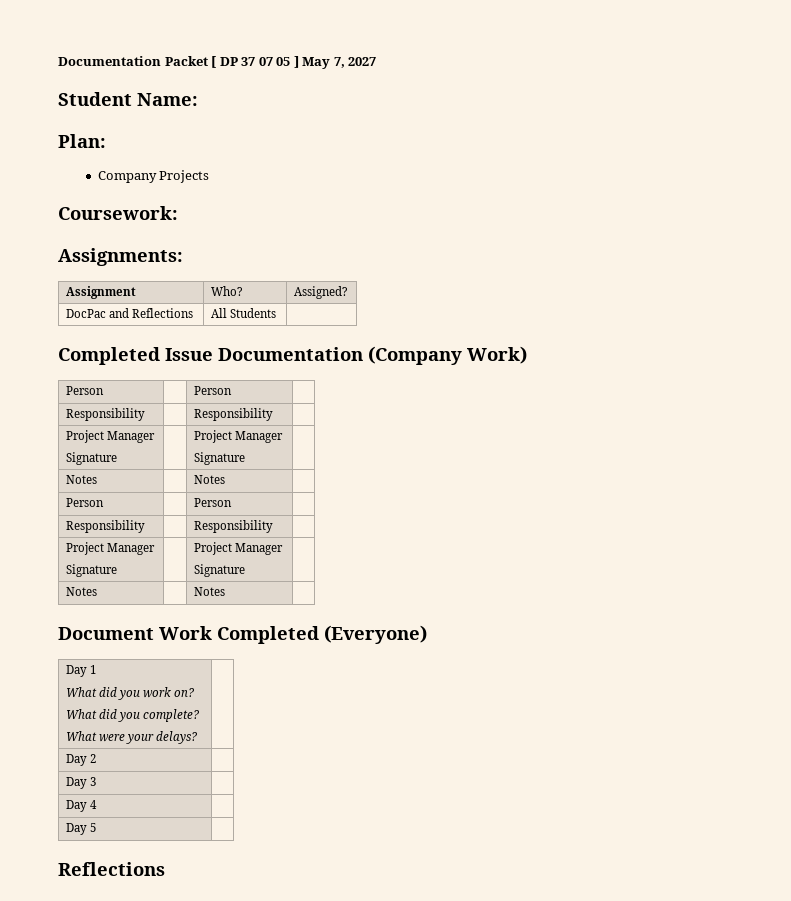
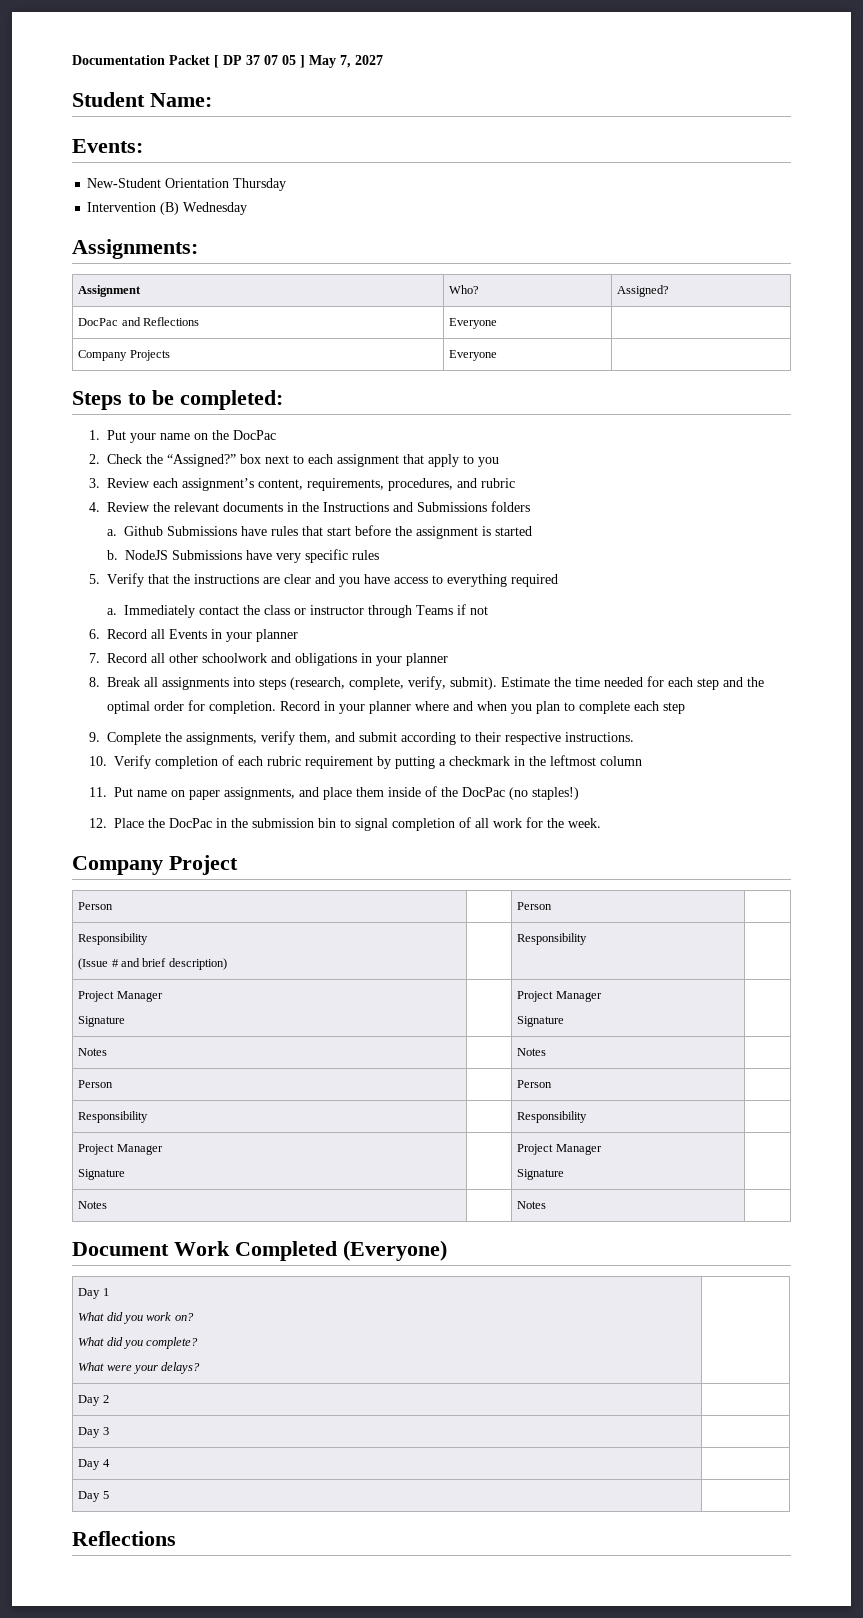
- Plan:
- Company Projects
- Coursework:
+ Events:
+ New-Student Orientation Thursday
+ Intervention (B) Wednesday
- DocPac and Reflections | All Students |
- Completed Issue Documentation (Company Work)
+ DocPac and Reflections | Everyone |
+ Company Projects | Everyone |
+ Steps to be completed:
+ 1. Put your name on the DocPac
+ 2. Check the “Assigned?” box next to each assignment that apply to you
+ 3. Review each assignment’s content, requirements, procedures, and rubric
+ 4. Review the relevant documents in the Instructions and Submissions folders
+ a. Github Submissions have rules that start before the assignment is started
+ b. NodeJS Submissions have very specific rules
+ 5. Verify that the instructions are clear and you have access to everything required
+ a. Immediately contact the class or instructor through Teams if not
+ 6. Record all Events in your planner
+ 7. Record all other schoolwork and obligations in your planner
+ 8. Break all assignments into steps (research, complete, verify, submit). Estimate the time needed for each step and the optimal order for completion. Record in your planner where and when you plan to complete each step
+ 9. Complete the assignments, verify them, and submit according to their respective instructions.
+ 10. Verify completion of each rubric requirement by putting a checkmark in the leftmost column
+ 11. Put name on paper assignments, and place them inside of the DocPac (no staples!)
+ 12. Place the DocPac in the submission bin to signal completion of all work for the week.
+ Company Project
  Person | | Person |
- Responsibility | | Responsibility |
+ Responsibility
+ (Issue # and brief description) | | Responsibility |

